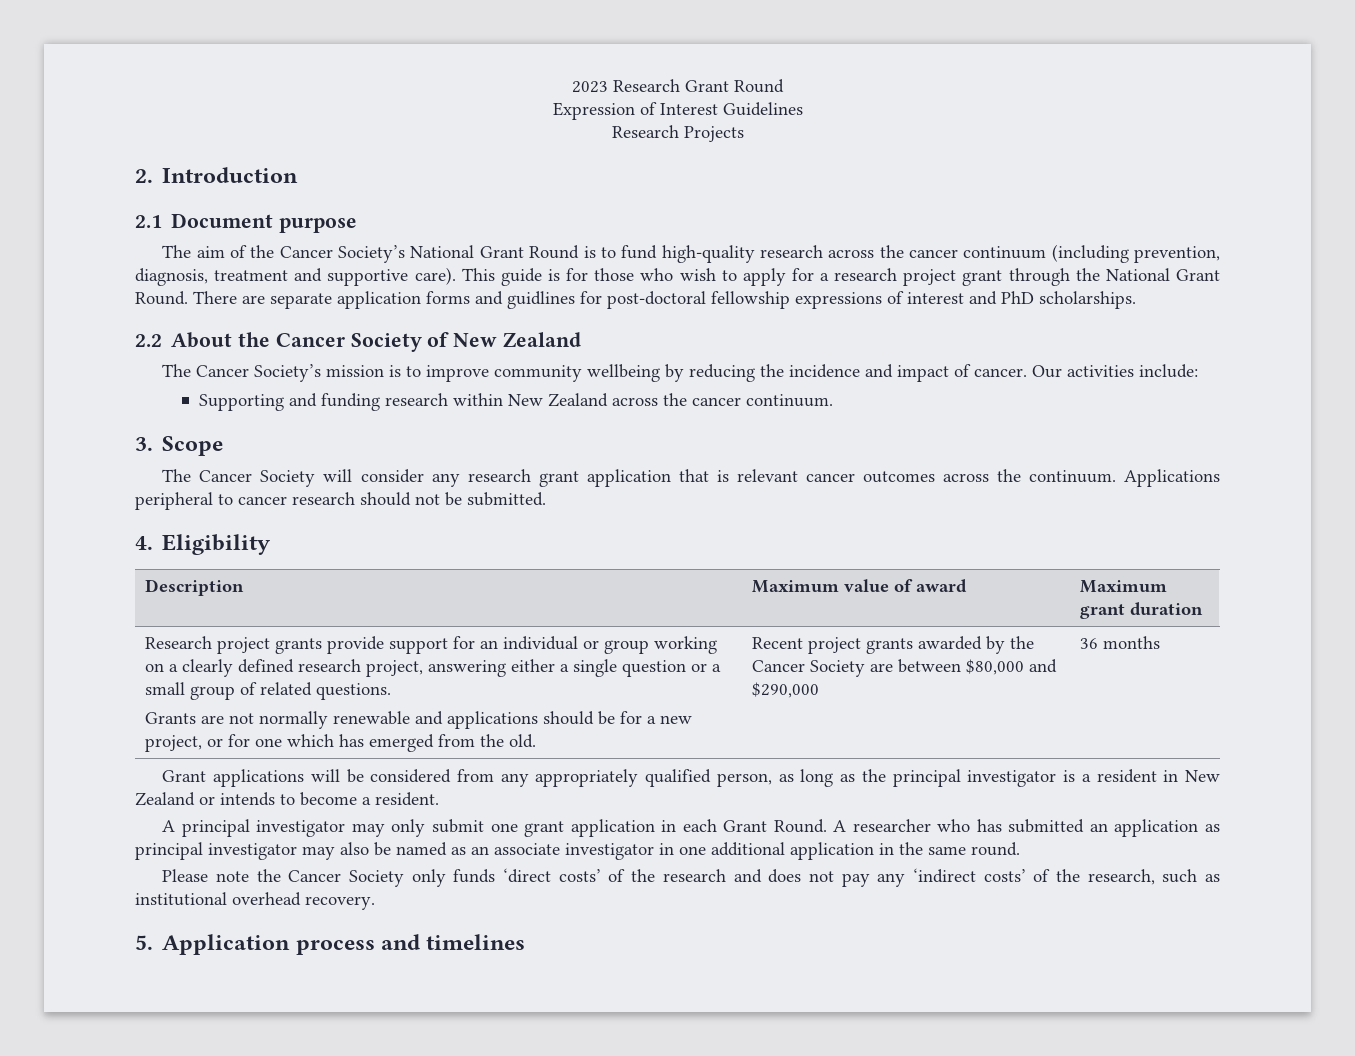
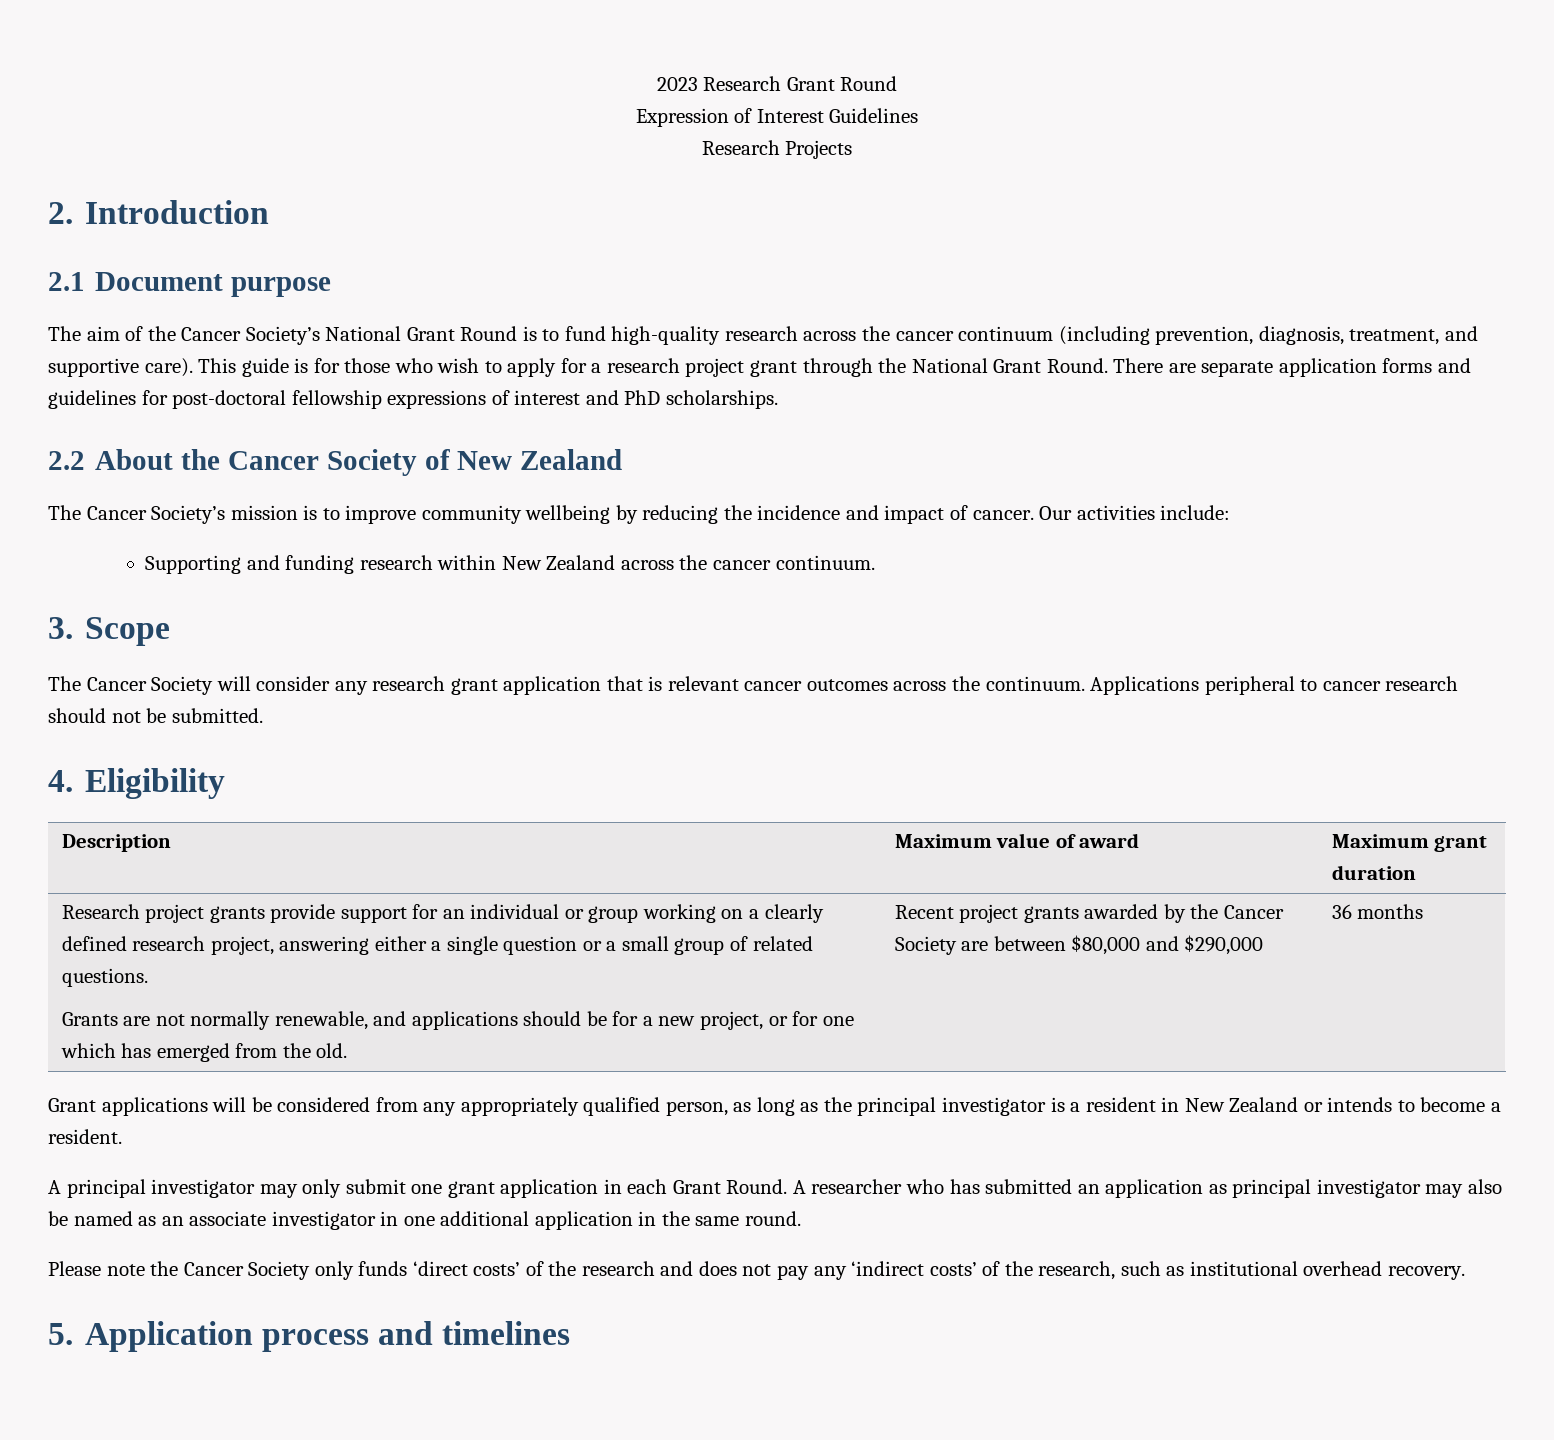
- The aim of the Cancer Society’s National Grant Round is to fund high-quality research across the cancer continuum (including prevention, diagnosis, treatment and supportive care).
+ The aim of the Cancer Society’s National Grant Round is to fund high-quality research across the cancer continuum (including prevention, diagnosis, treatment, and supportive care).
- There are separate application forms and guidlines for post-doctoral fellowship expressions of interest and PhD scholarships.
+ There are separate application forms and guidelines for post-doctoral fellowship expressions of interest and PhD scholarships.
- Grants are not normally renewable and applications should be for a new project, or for one which has emerged from the old.
+ Grants are not normally renewable, and applications should be for a new project, or for one which has emerged from the old.

